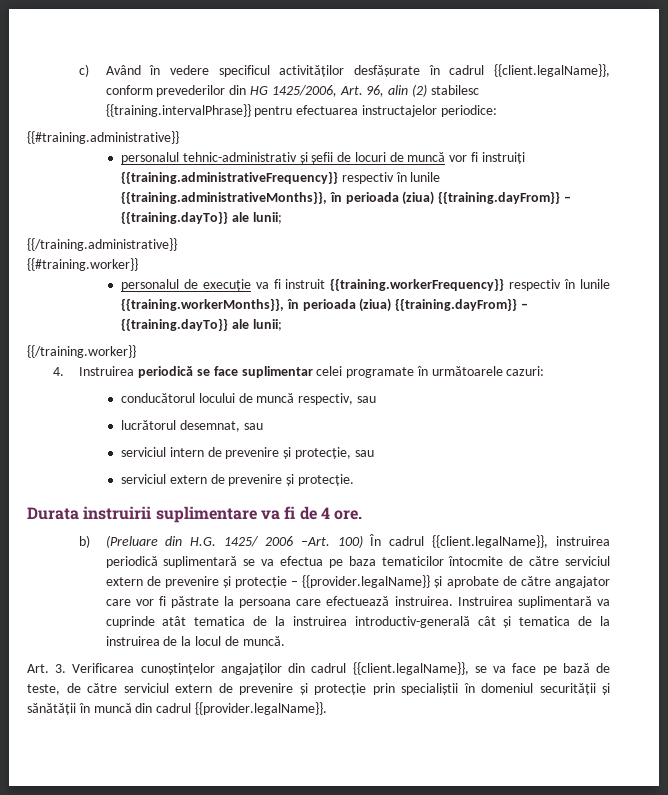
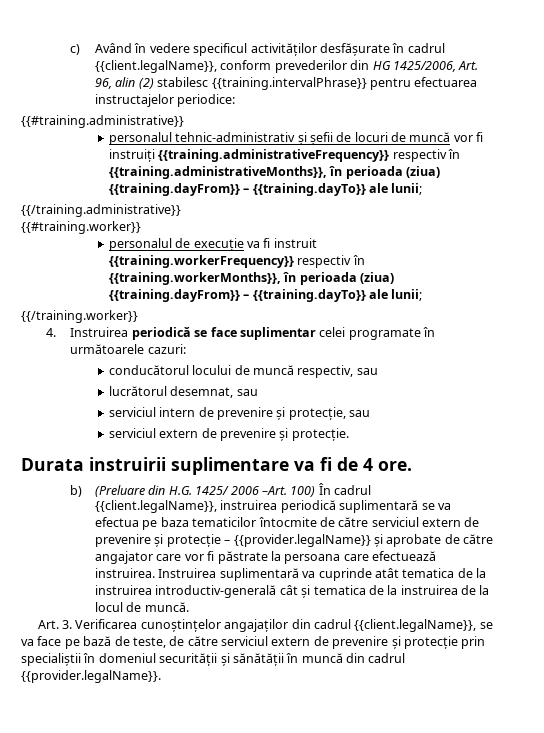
- personalul tehnic-administrativ și șefii de locuri de muncă vor fi instruiți {{training.administrativeFrequency}} respectiv în lunile {{training.administrativeMonths}}, în perioada (ziua) {{training.dayFrom}} – {{training.dayTo}} ale lunii;
+ personalul tehnic-administrativ și șefii de locuri de muncă vor fi instruiți {{training.administrativeFrequency}} respectiv în {{training.administrativeMonths}}, în perioada (ziua) {{training.dayFrom}} – {{training.dayTo}} ale lunii;
- personalul de execuție va fi instruit {{training.workerFrequency}} respectiv în lunile {{training.workerMonths}}, în perioada (ziua) {{training.dayFrom}} – {{training.dayTo}} ale lunii;
+ personalul de execuție va fi instruit {{training.workerFrequency}} respectiv în {{training.workerMonths}}, în perioada (ziua) {{training.dayFrom}} – {{training.dayTo}} ale lunii;

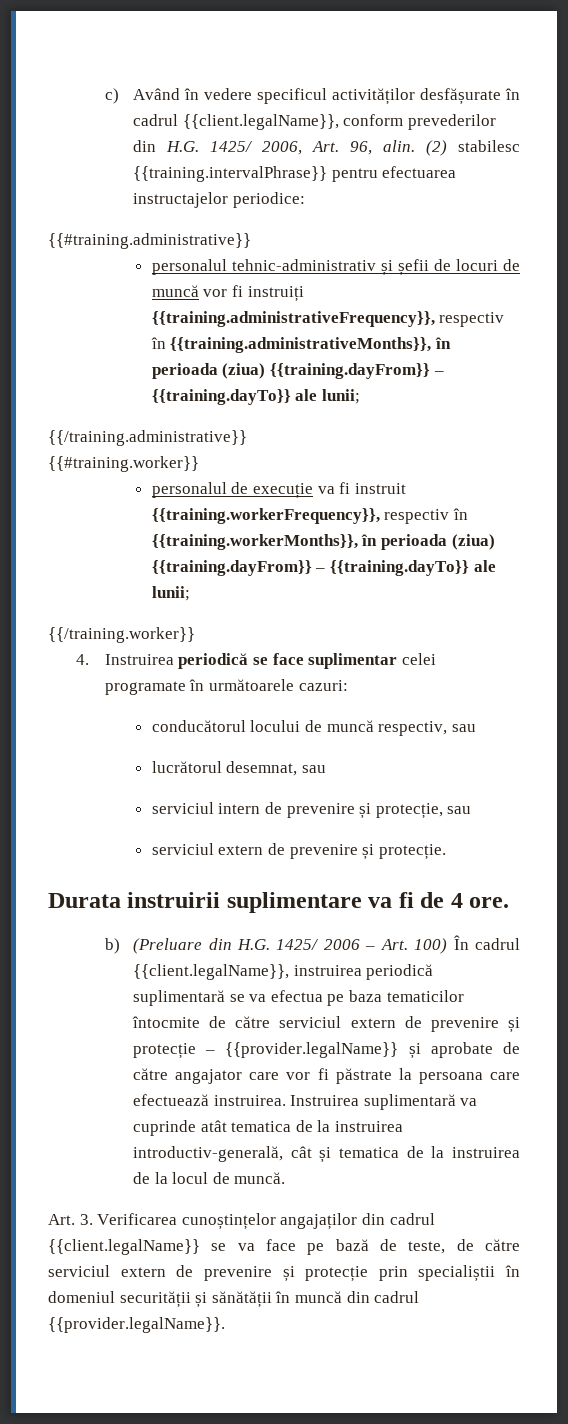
- c) Având în vedere specificul activităților desfășurate în cadrul {{client.legalName}}, conform prevederilor din HG 1425/2006, Art. 96, alin (2) stabilesc {{training.intervalPhrase}} pentru efectuarea instructajelor periodice:
+ c) Având în vedere specificul activităților desfășurate în cadrul {{client.legalName}}, conform prevederilor din H.G. 1425/ 2006, Art. 96, alin. (2) stabilesc {{training.intervalPhrase}} pentru efectuarea instructajelor periodice:
- personalul tehnic-administrativ și șefii de locuri de muncă vor fi instruiți {{training.administrativeFrequency}} respectiv în {{training.administrativeMonths}}, în perioada (ziua) {{training.dayFrom}} – {{training.dayTo}} ale lunii;
+ personalul tehnic-administrativ și șefii de locuri de muncă vor fi instruiți {{training.administrativeFrequency}}, respectiv în {{training.administrativeMonths}}, în perioada (ziua) {{training.dayFrom}} – {{training.dayTo}} ale lunii;
- personalul de execuție va fi instruit {{training.workerFrequency}} respectiv în {{training.workerMonths}}, în perioada (ziua) {{training.dayFrom}} – {{training.dayTo}} ale lunii;
+ personalul de execuție va fi instruit {{training.workerFrequency}}, respectiv în {{training.workerMonths}}, în perioada (ziua) {{training.dayFrom}} – {{training.dayTo}} ale lunii;
- b) (Preluare din H.G. 1425/ 2006 –Art. 100) În cadrul {{client.legalName}}, instruirea periodică suplimentară se va efectua pe baza tematicilor întocmite de către serviciul extern de prevenire și protecție – {{provider.legalName}} și aprobate de către angajator care vor fi păstrate la persoana care efectuează instruirea.
+ b) (Preluare din H.G. 1425/ 2006 – Art. 100) În cadrul {{client.legalName}}, instruirea periodică suplimentară se va efectua pe baza tematicilor întocmite de către serviciul extern de prevenire și protecție – {{provider.legalName}} și aprobate de către angajator care vor fi păstrate la persoana care efectuează instruirea.
- Instruirea suplimentară va cuprinde atât tematica de la instruirea introductiv-generală cât și tematica de la instruirea de la locul de muncă.
+ Instruirea suplimentară va cuprinde atât tematica de la instruirea introductiv-generală, cât și tematica de la instruirea de la locul de muncă.
- Art. 3. Verificarea cunoștințelor angajaților din cadrul {{client.legalName}}, se va face pe bază de teste, de către serviciul extern de prevenire și protecție prin specialiștii în domeniul securității și sănătății în muncă din cadrul {{provider.legalName}}.
+ Art. 3. Verificarea cunoștințelor angajaților din cadrul {{client.legalName}} se va face pe bază de teste, de către serviciul extern de prevenire și protecție prin specialiștii în domeniul securității și sănătății în muncă din cadrul {{provider.legalName}}.

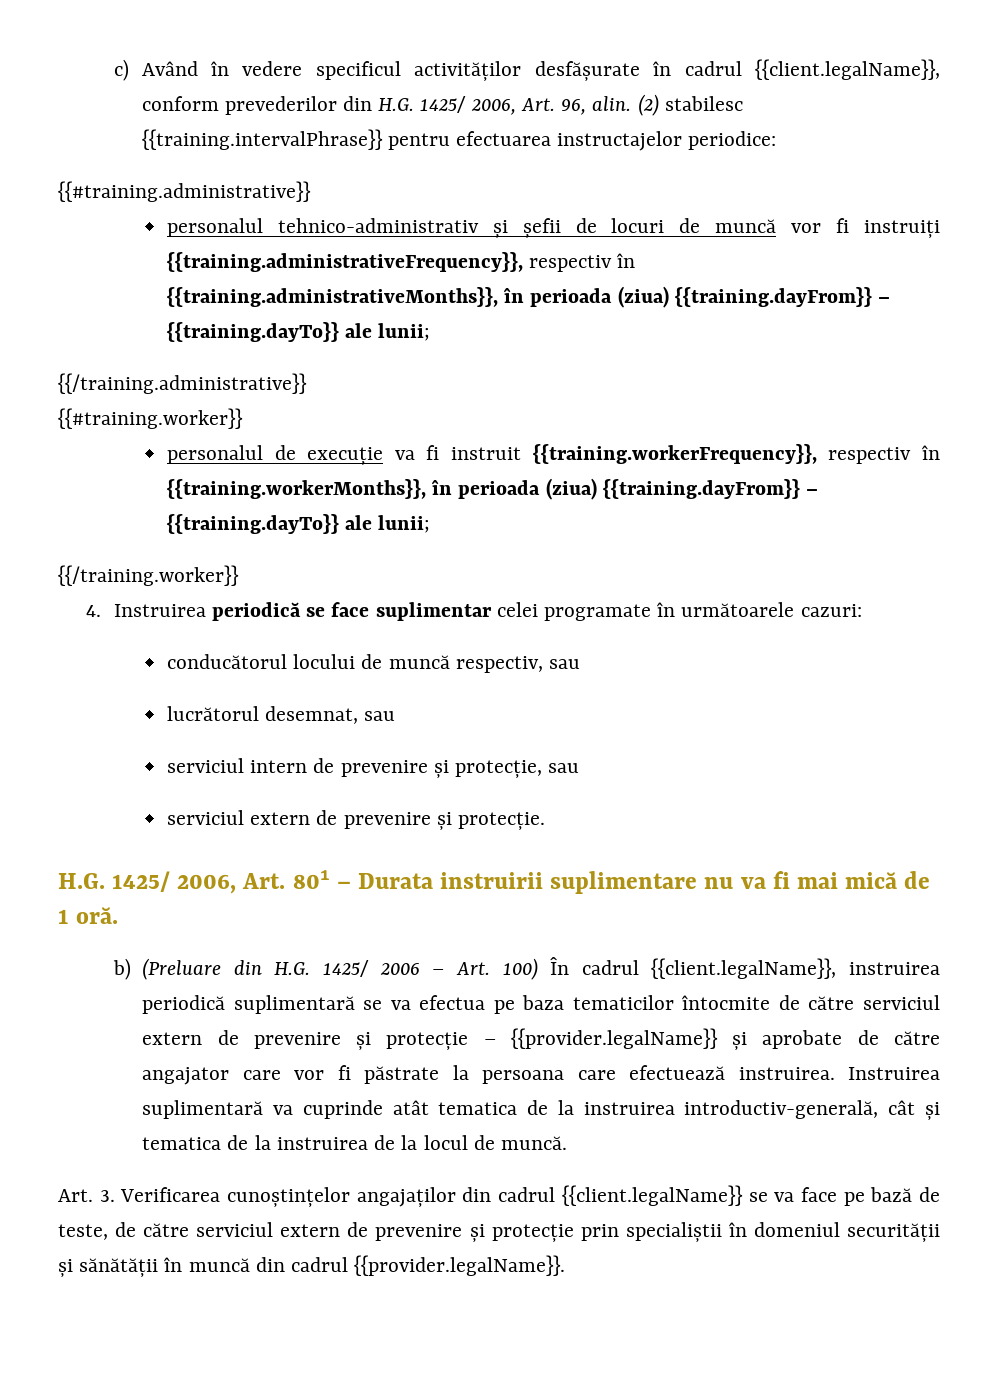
- personalul tehnic-administrativ și șefii de locuri de muncă vor fi instruiți {{training.administrativeFrequency}}, respectiv în {{training.administrativeMonths}}, în perioada (ziua) {{training.dayFrom}} – {{training.dayTo}} ale lunii;
+ personalul tehnico-administrativ și șefii de locuri de muncă vor fi instruiți {{training.administrativeFrequency}}, respectiv în {{training.administrativeMonths}}, în perioada (ziua) {{training.dayFrom}} – {{training.dayTo}} ale lunii;
- Durata instruirii suplimentare va fi de 4 ore.
+ H.G. 1425/ 2006, Art. 80¹ – Durata instruirii suplimentare nu va fi mai mică de 1 oră.

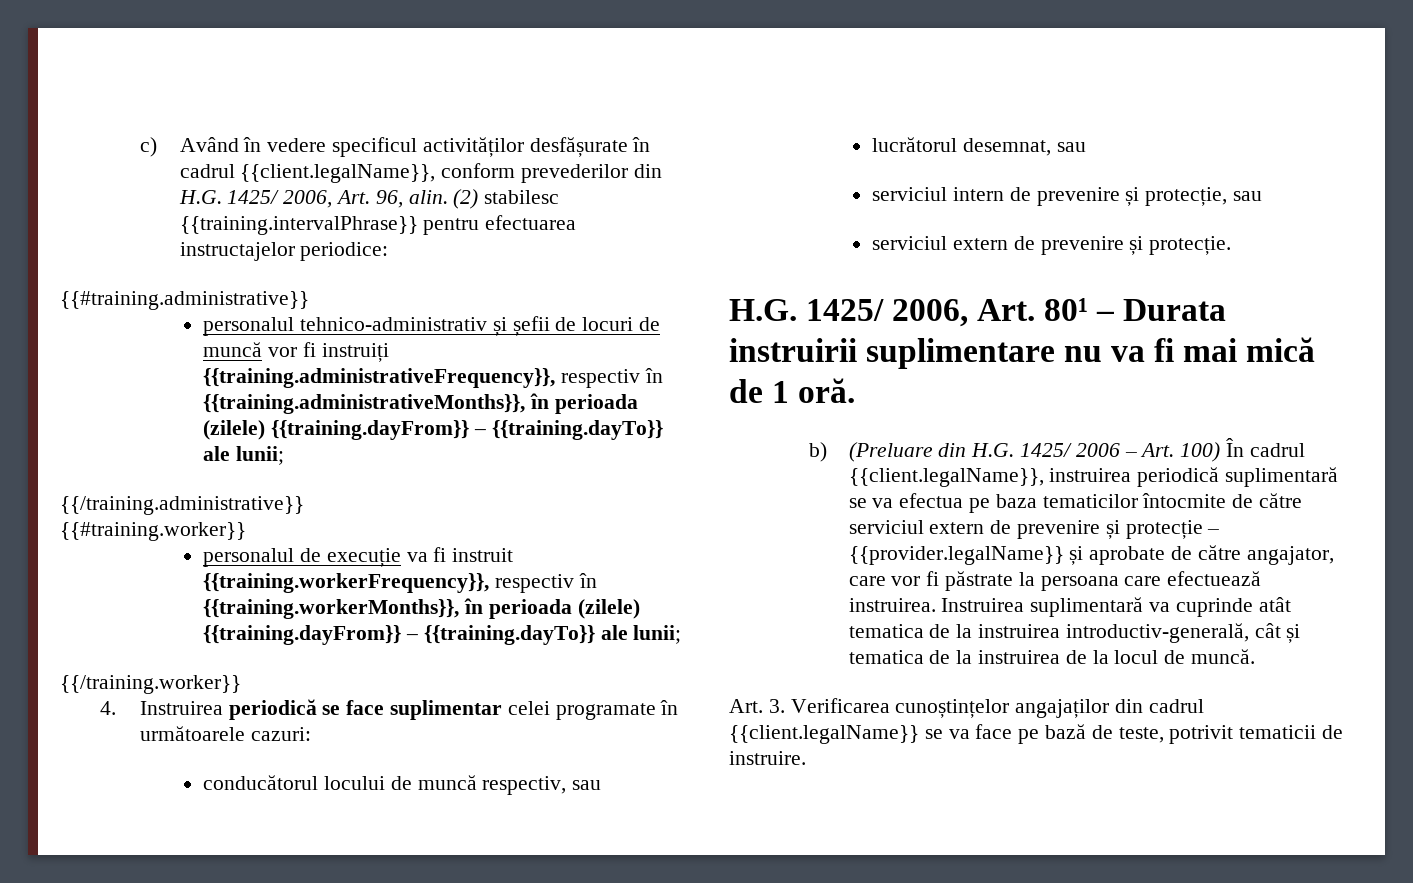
- personalul tehnico-administrativ și șefii de locuri de muncă vor fi instruiți {{training.administrativeFrequency}}, respectiv în {{training.administrativeMonths}}, în perioada (ziua) {{training.dayFrom}} – {{training.dayTo}} ale lunii;
+ personalul tehnico-administrativ și șefii de locuri de muncă vor fi instruiți {{training.administrativeFrequency}}, respectiv în {{training.administrativeMonths}}, în perioada (zilele) {{training.dayFrom}} – {{training.dayTo}} ale lunii;
- personalul de execuție va fi instruit {{training.workerFrequency}}, respectiv în {{training.workerMonths}}, în perioada (ziua) {{training.dayFrom}} – {{training.dayTo}} ale lunii;
+ personalul de execuție va fi instruit {{training.workerFrequency}}, respectiv în {{training.workerMonths}}, în perioada (zilele) {{training.dayFrom}} – {{training.dayTo}} ale lunii;
- b) (Preluare din H.G. 1425/ 2006 – Art. 100) În cadrul {{client.legalName}}, instruirea periodică suplimentară se va efectua pe baza tematicilor întocmite de către serviciul extern de prevenire și protecție – {{provider.legalName}} și aprobate de către angajator care vor fi păstrate la persoana care efectuează instruirea.
+ b) (Preluare din H.G. 1425/ 2006 – Art. 100) În cadrul {{client.legalName}}, instruirea periodică suplimentară se va efectua pe baza tematicilor întocmite de către serviciul extern de prevenire și protecție – {{provider.legalName}} și aprobate de către angajator, care vor fi păstrate la persoana care efectuează instruirea.
- Art. 3. Verificarea cunoștințelor angajaților din cadrul {{client.legalName}} se va face pe bază de teste, de către serviciul extern de prevenire și protecție prin specialiștii în domeniul securității și sănătății în muncă din cadrul {{provider.legalName}}.
+ Art. 3. Verificarea cunoștințelor angajaților din cadrul {{client.legalName}} se va face pe bază de teste, potrivit tematicii de instruire.

